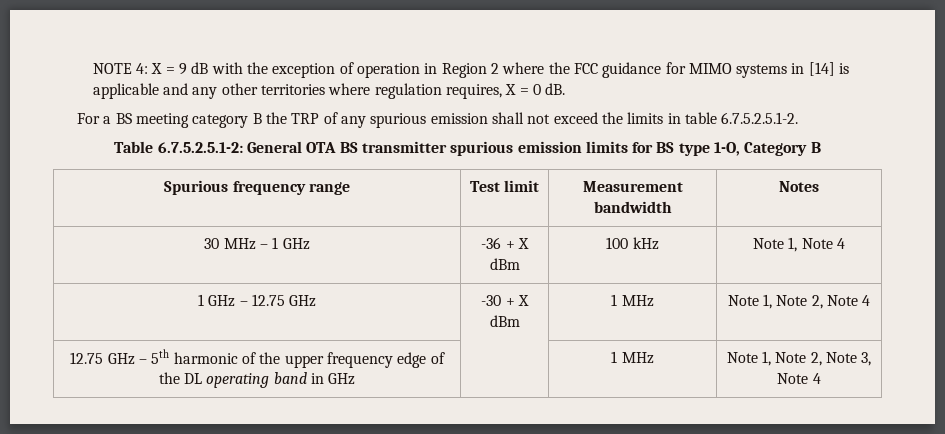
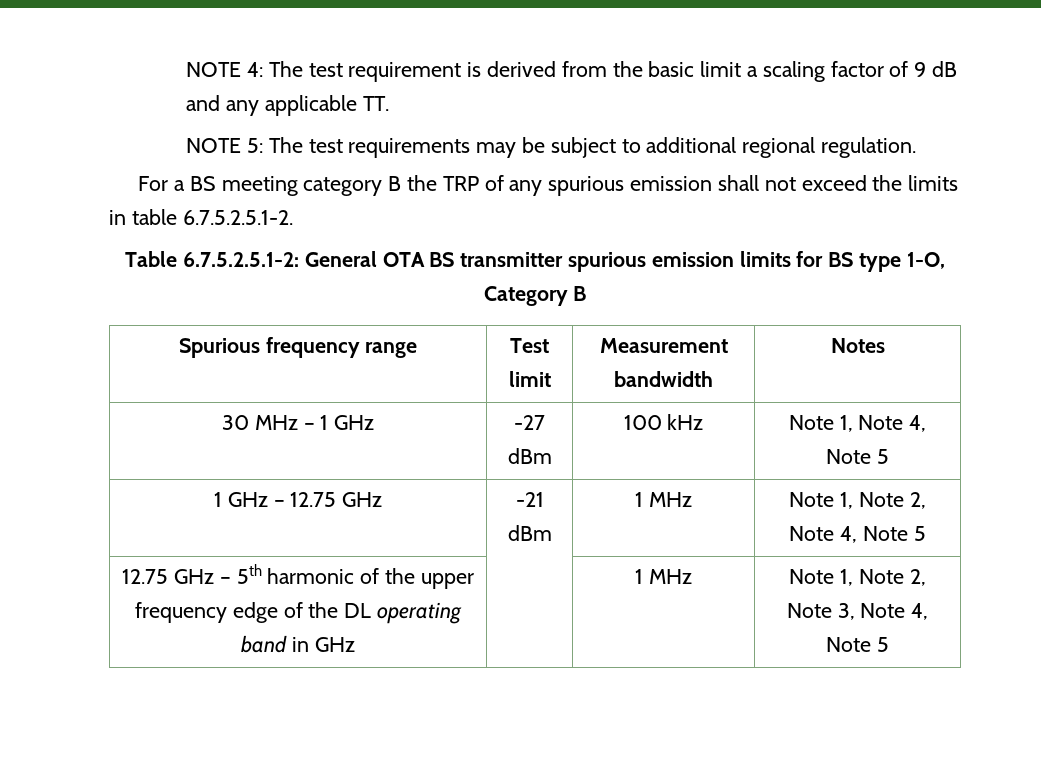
- NOTE 4: X = 9 dB with the exception of operation in Region 2 where the FCC guidance for MIMO systems in [14] is applicable and any other territories where regulation requires, X = 0 dB.
+ NOTE 4: The test requirement is derived from the basic limit a scaling factor of 9 dB and any applicable TT.
+ NOTE 5: The test requirements may be subject to additional regional regulation.
- 30 MHz – 1 GHz | -36 + X dBm | 100 kHz | Note 1, Note 4
+ 30 MHz – 1 GHz | -27 dBm | 100 kHz | Note 1, Note 4, Note 5
- 1 GHz – 12.75 GHz | -30 + X dBm | 1 MHz | Note 1, Note 2, Note 4
+ 1 GHz – 12.75 GHz | -21 dBm | 1 MHz | Note 1, Note 2, Note 4, Note 5
- 12.75 GHz – 5th harmonic of the upper frequency edge of the DL operating band in GHz | | 1 MHz | Note 1, Note 2, Note 3, Note 4
+ 12.75 GHz – 5th harmonic of the upper frequency edge of the DL operating band in GHz | | 1 MHz | Note 1, Note 2, Note 3, Note 4, Note 5

